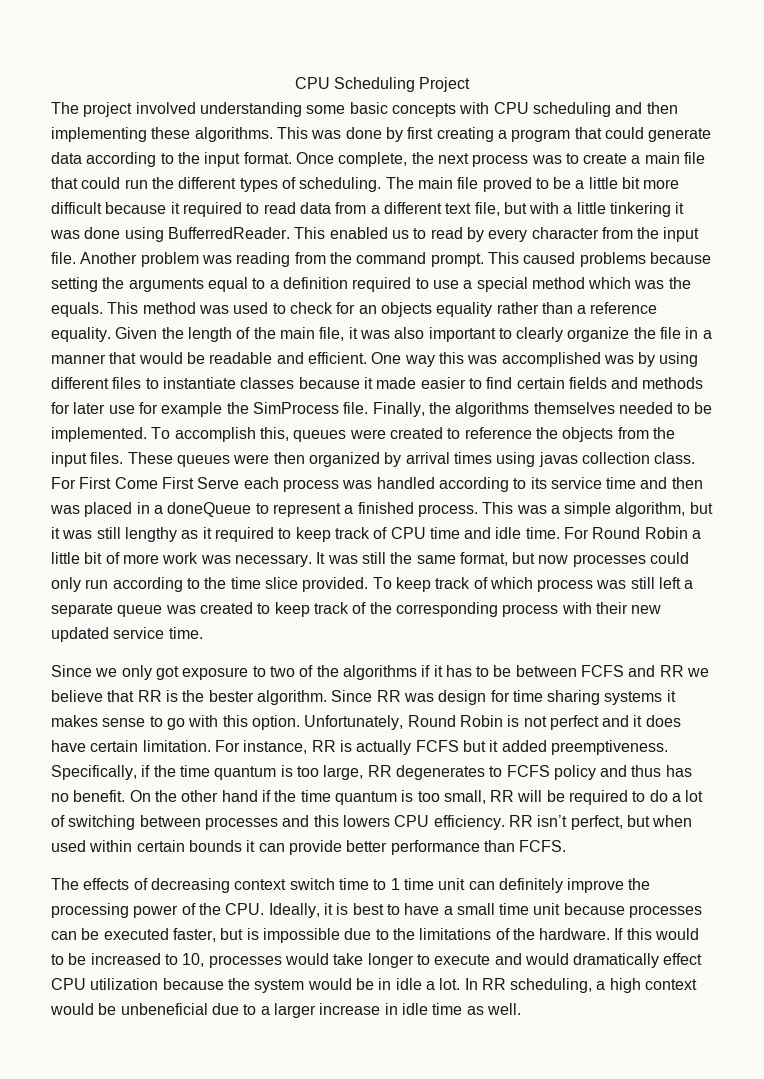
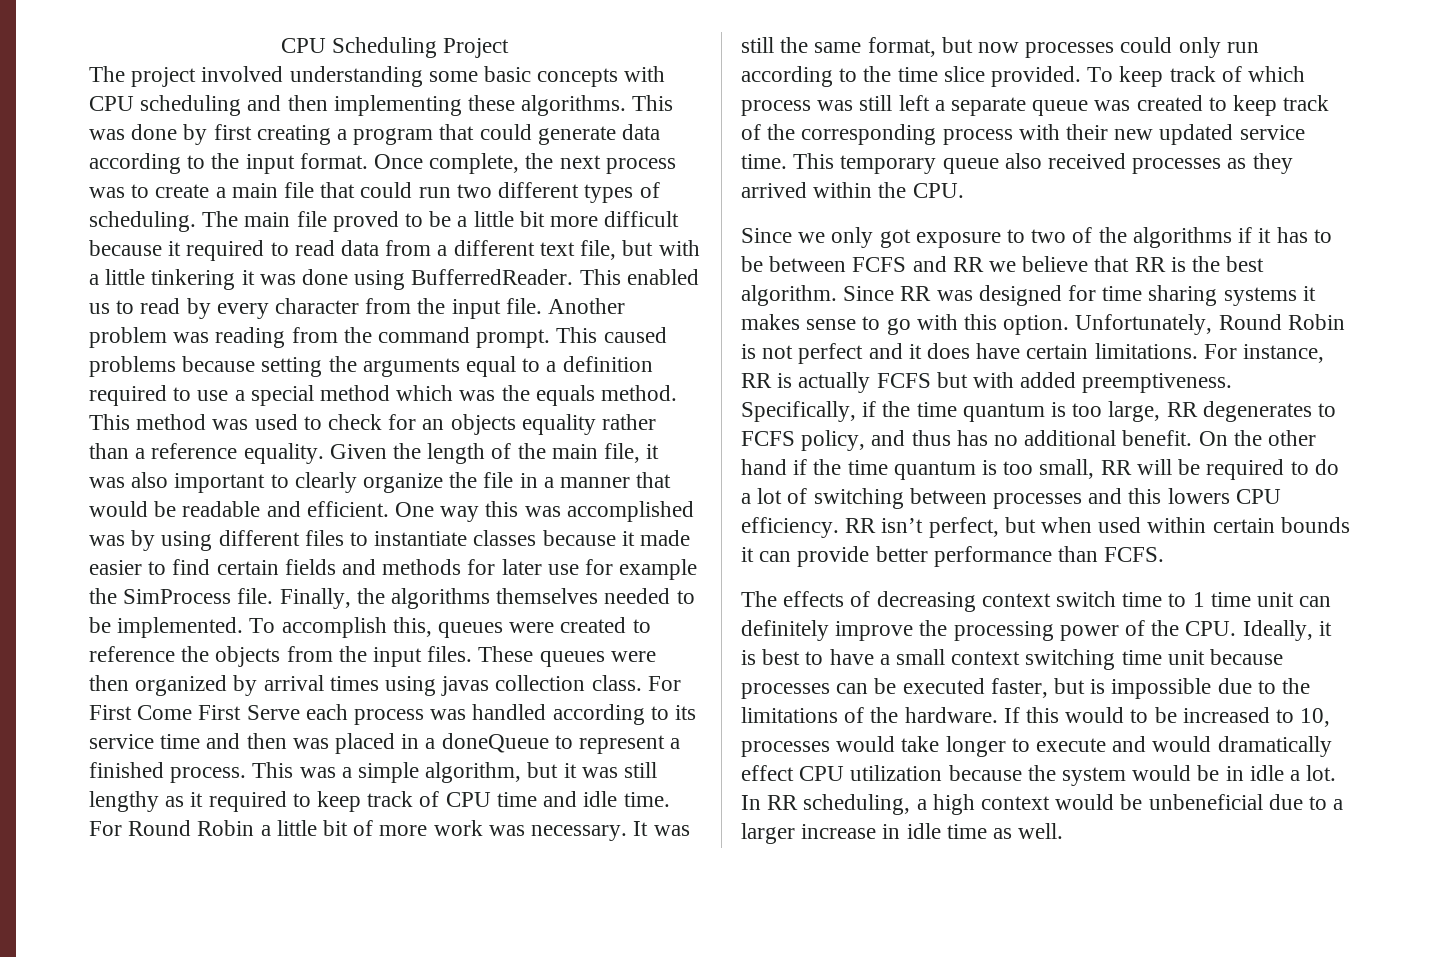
- Once complete, the next process was to create a main file that could run the different types of scheduling.
+ Once complete, the next process was to create a main file that could run two different types of scheduling.
- This caused problems because setting the arguments equal to a definition required to use a special method which was the equals.
+ This caused problems because setting the arguments equal to a definition required to use a special method which was the equals method.
+ This temporary queue also received processes as they arrived within the CPU.
- Since we only got exposure to two of the algorithms if it has to be between FCFS and RR we believe that RR is the bester algorithm.
+ Since we only got exposure to two of the algorithms if it has to be between FCFS and RR we believe that RR is the best algorithm.
- Since RR was design for time sharing systems it makes sense to go with this option.
+ Since RR was designed for time sharing systems it makes sense to go with this option.
- Unfortunately, Round Robin is not perfect and it does have certain limitation.
+ Unfortunately, Round Robin is not perfect and it does have certain limitations.
- For instance, RR is actually FCFS but it added preemptiveness.
+ For instance, RR is actually FCFS but with added preemptiveness.
- Specifically, if the time quantum is too large, RR degenerates to FCFS policy and thus has no benefit.
+ Specifically, if the time quantum is too large, RR degenerates to FCFS policy, and thus has no additional benefit.
- The effects of decreasing context switch time to 1 time unit can definitely improve the processing power of the CPU. Ideally, it is best to have a small time unit because processes can be executed faster, but is impossible due to the limitations of the hardware.
+ The effects of decreasing context switch time to 1 time unit can definitely improve the processing power of the CPU. Ideally, it is best to have a small context switching time unit because processes can be executed faster, but is impossible due to the limitations of the hardware.

